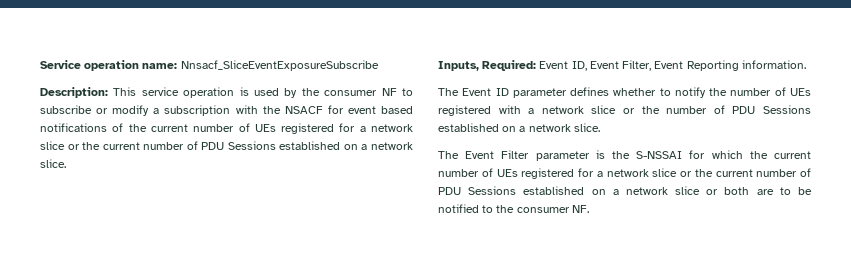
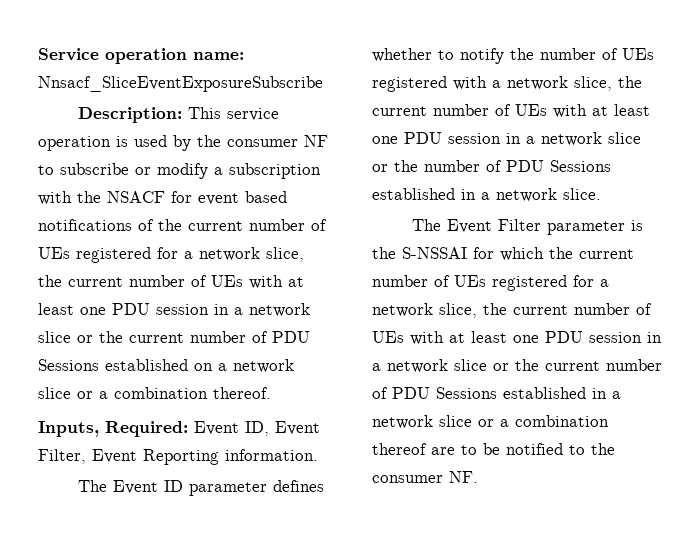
- Description: This service operation is used by the consumer NF to subscribe or modify a subscription with the NSACF for event based notifications of the current number of UEs registered for a network slice or the current number of PDU Sessions established on a network slice.
+ Description: This service operation is used by the consumer NF to subscribe or modify a subscription with the NSACF for event based notifications of the current number of UEs registered for a network slice, the current number of UEs with at least one PDU session in a network slice or the current number of PDU Sessions established on a network slice or a combination thereof.
- The Event ID parameter defines whether to notify the number of UEs registered with a network slice or the number of PDU Sessions established on a network slice.
+ The Event ID parameter defines whether to notify the number of UEs registered with a network slice, the current number of UEs with at least one PDU session in a network slice or the number of PDU Sessions established in a network slice.
- The Event Filter parameter is the S-NSSAI for which the current number of UEs registered for a network slice or the current number of PDU Sessions established on a network slice or both are to be notified to the consumer NF.
+ The Event Filter parameter is the S-NSSAI for which the current number of UEs registered for a network slice, the current number of UEs with at least one PDU session in a network slice or the current number of PDU Sessions established in a network slice or a combination thereof are to be notified to the consumer NF.

